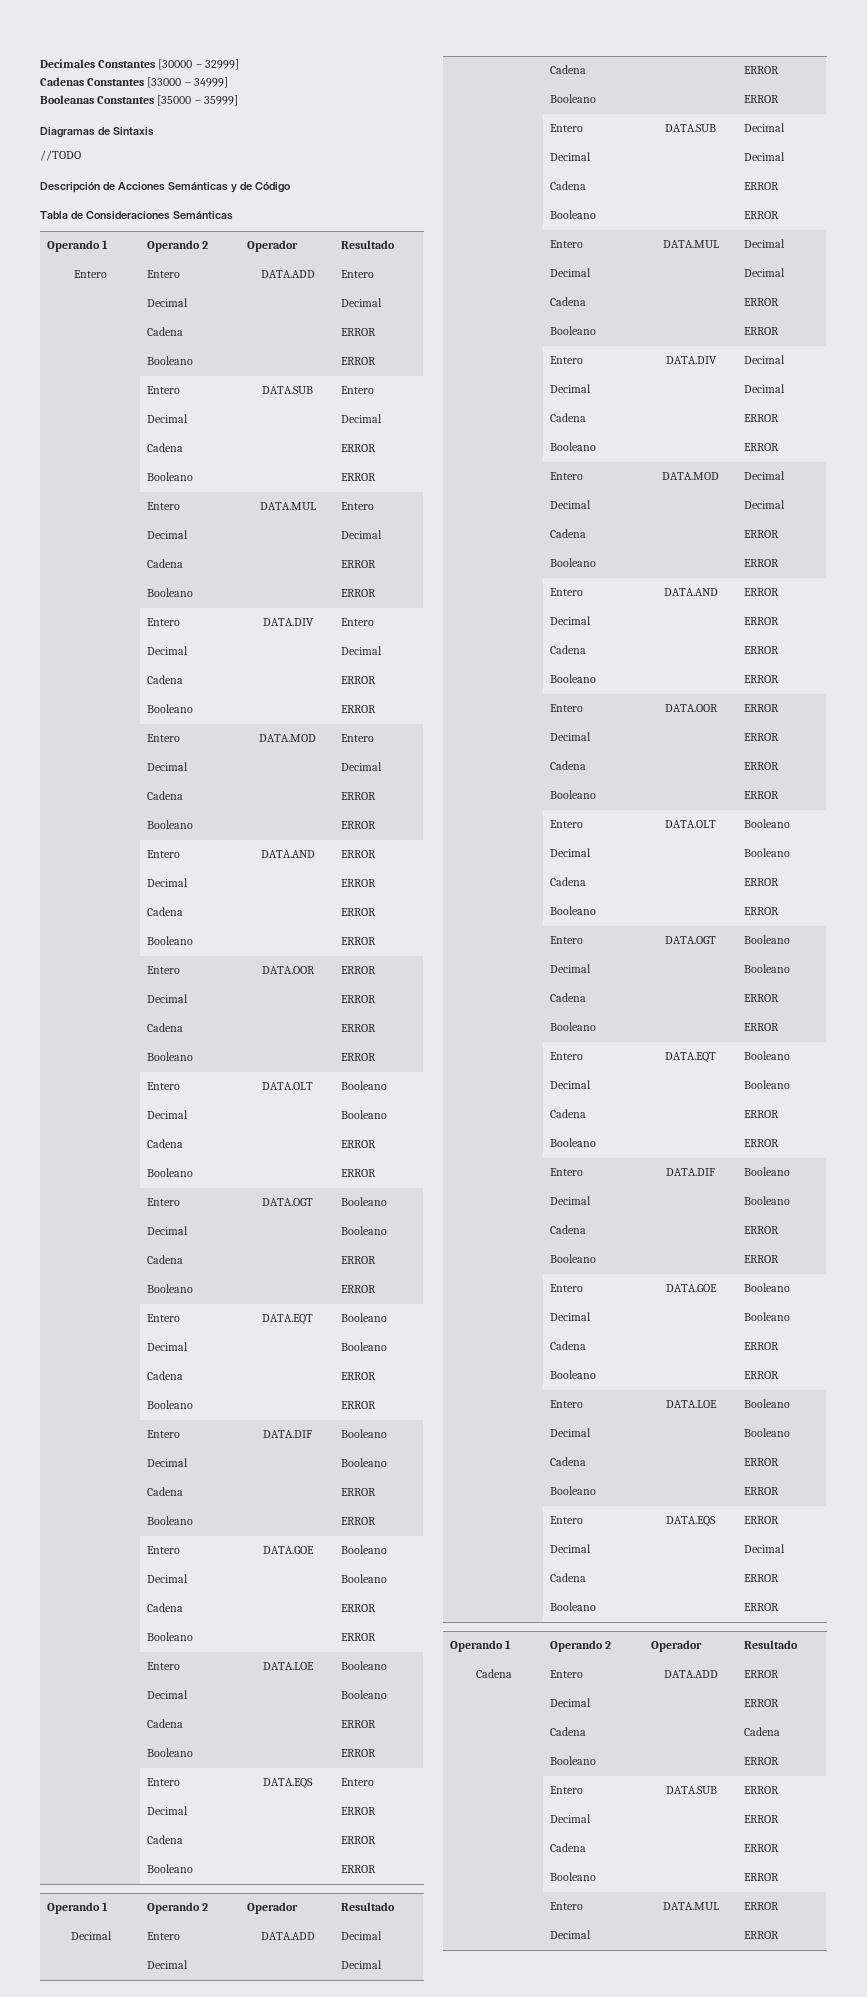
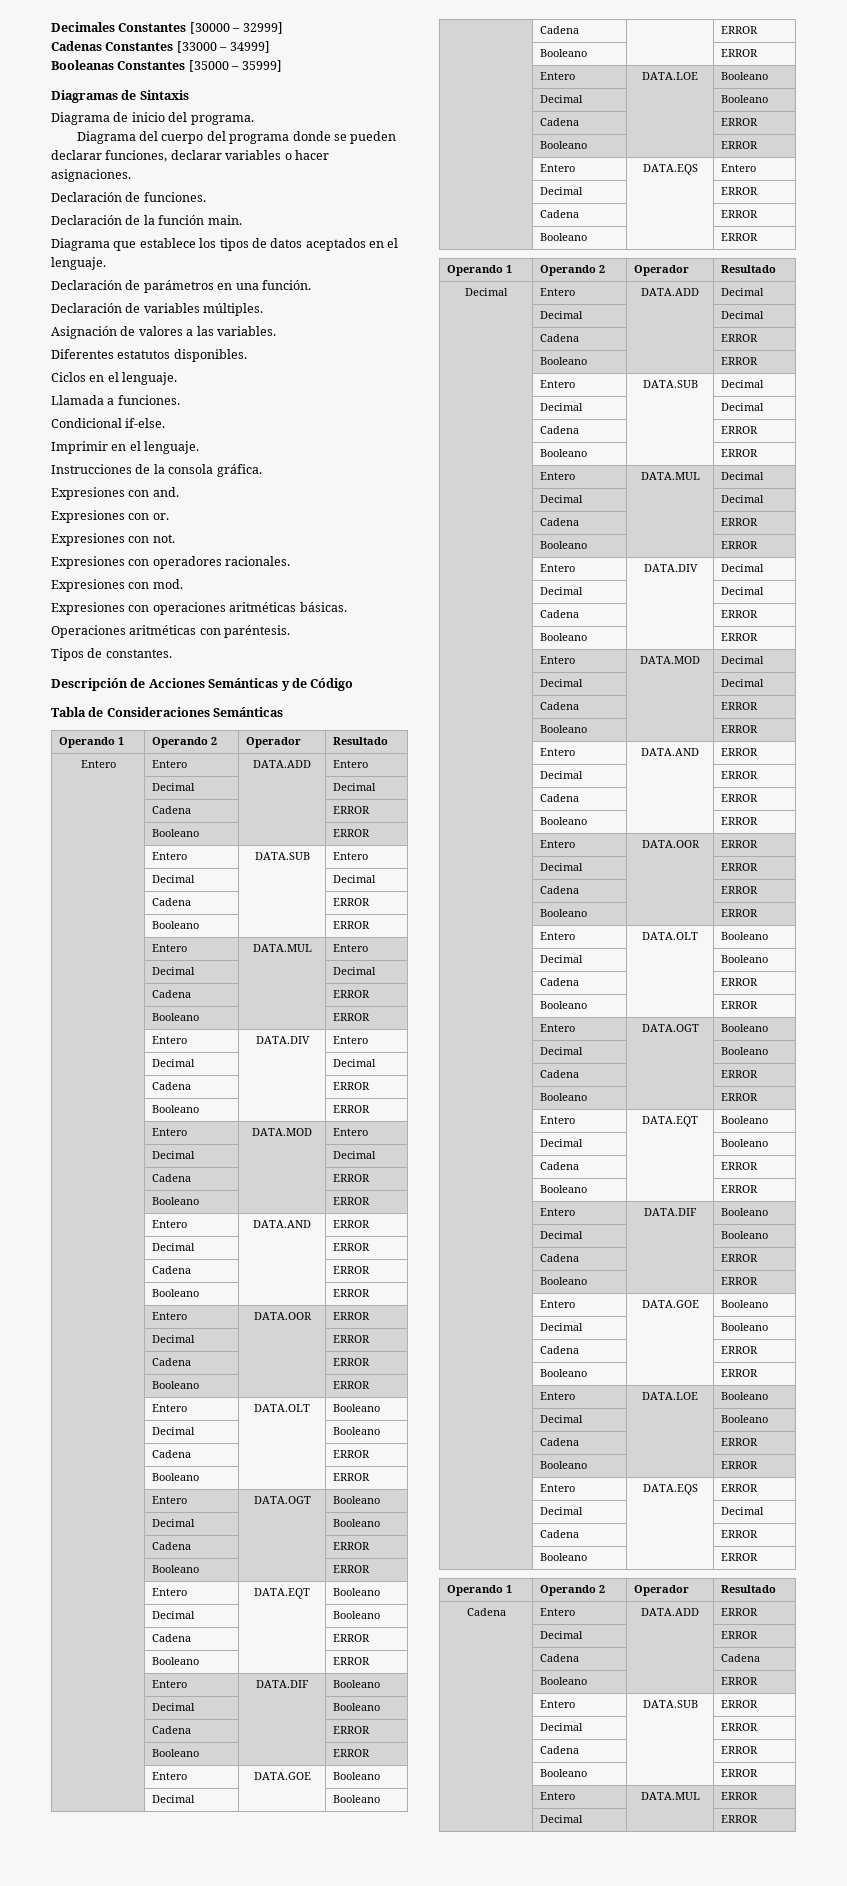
- //TODO
+ Diagrama de inicio del programa.
+ Diagrama del cuerpo del programa donde se pueden declarar funciones, declarar variables o hacer asignaciones.
+ Declaración de funciones.
+ Declaración de la función main.
+ Diagrama que establece los tipos de datos aceptados en el lenguaje.
+ Declaración de parámetros en una función.
+ Declaración de variables múltiples.
+ Asignación de valores a las variables.
+ Diferentes estatutos disponibles.
+ Ciclos en el lenguaje.
+ Llamada a funciones.
+ Condicional if-else.
+ Imprimir en el lenguaje.
+ Instrucciones de la consola gráfica.
+ Expresiones con and.
+ Expresiones con or.
+ Expresiones con not.
+ Expresiones con operadores racionales.
+ Expresiones con mod.
+ Expresiones con operaciones aritméticas básicas.
+ Operaciones aritméticas con paréntesis.
+ Tipos de constantes.

